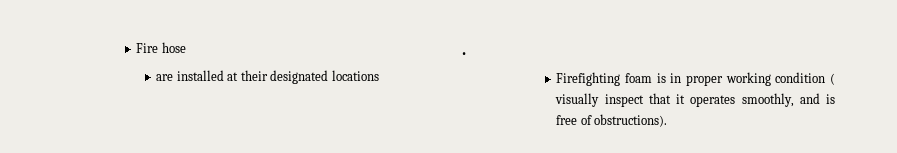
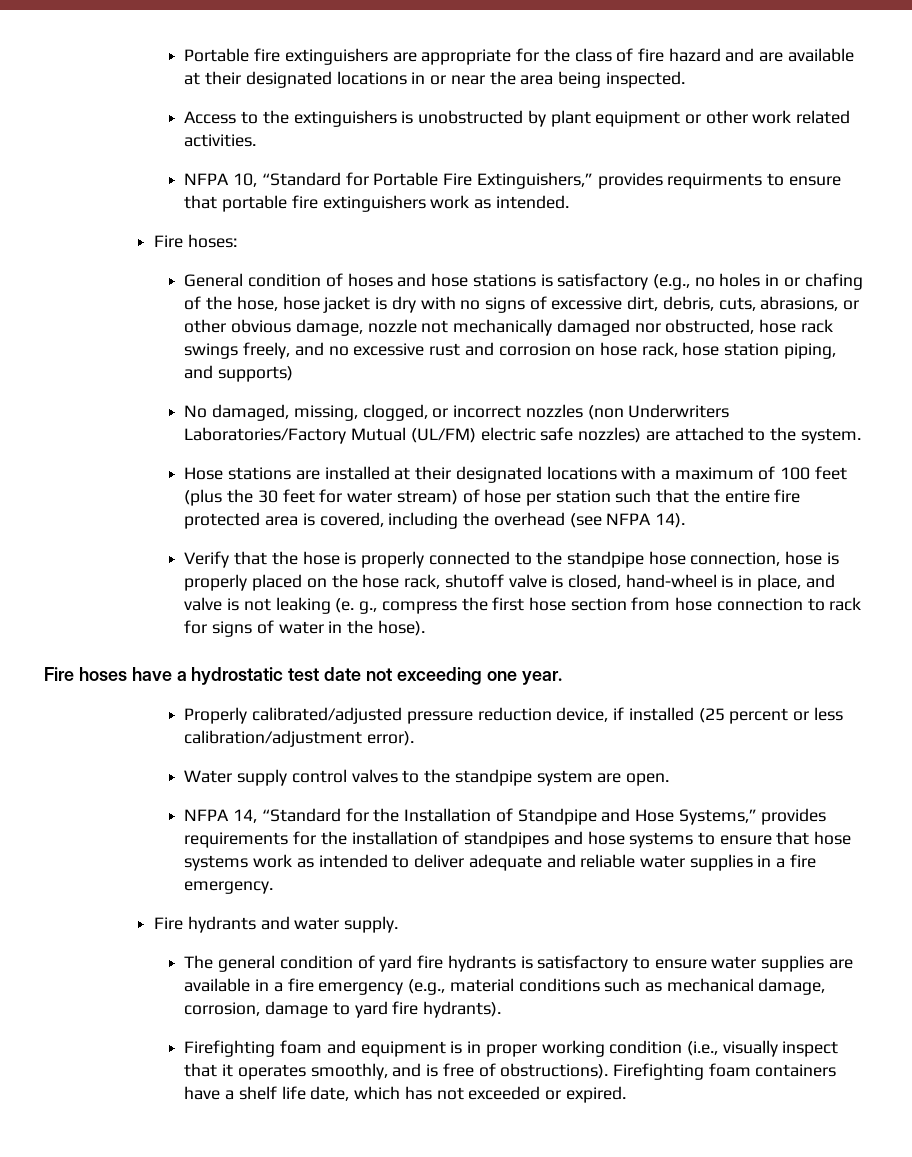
- Fire hose
- are installed at their designated locations
- .
- Firefighting foam is in proper working condition ( visually inspect that it operates smoothly, and is free of obstructions).
+ Portable fire extinguishers are appropriate for the class of fire hazard and are available at their designated locations in or near the area being inspected.
+ Access to the extinguishers is unobstructed by plant equipment or other work related activities.
+ NFPA 10, “Standard for Portable Fire Extinguishers,” provides requirments to ensure that portable fire extinguishers work as intended.
+ Fire hoses:
+ General condition of hoses and hose stations is satisfactory (e.g., no holes in or chafing of the hose, hose jacket is dry with no signs of excessive dirt, debris, cuts, abrasions, or other obvious damage, nozzle not mechanically damaged nor obstructed, hose rack swings freely, and no excessive rust and corrosion on hose rack, hose station piping, and supports)
+ No damaged, missing, clogged, or incorrect nozzles (non Underwriters Laboratories/Factory Mutual (UL/FM) electric safe nozzles) are attached to the system.
+ Hose stations are installed at their designated locations with a maximum of 100 feet (plus the 30 feet for water stream) of hose per station such that the entire fire protected area is covered, including the overhead (see NFPA 14).
+ Verify that the hose is properly connected to the standpipe hose connection, hose is properly placed on the hose rack, shutoff valve is closed, hand-wheel is in place, and valve is not leaking (e. g., compress the first hose section from hose connection to rack for signs of water in the hose).
+ Fire hoses have a hydrostatic test date not exceeding one year.
+ Properly calibrated/adjusted pressure reduction device, if installed (25 percent or less calibration/adjustment error).
+ Water supply control valves to the standpipe system are open.
+ NFPA 14, “Standard for the Installation of Standpipe and Hose Systems,” provides requirements for the installation of standpipes and hose systems to ensure that hose systems work as intended to deliver adequate and reliable water supplies in a fire emergency.
+ Fire hydrants and water supply.
+ The general condition of yard fire hydrants is satisfactory to ensure water supplies are available in a fire emergency (e.g., material conditions such as mechanical damage, corrosion, damage to yard fire hydrants).
+ Firefighting foam and equipment is in proper working condition (i.e., visually inspect that it operates smoothly, and is free of obstructions).
+ Firefighting foam containers have a shelf life date, which has not exceeded or expired.

